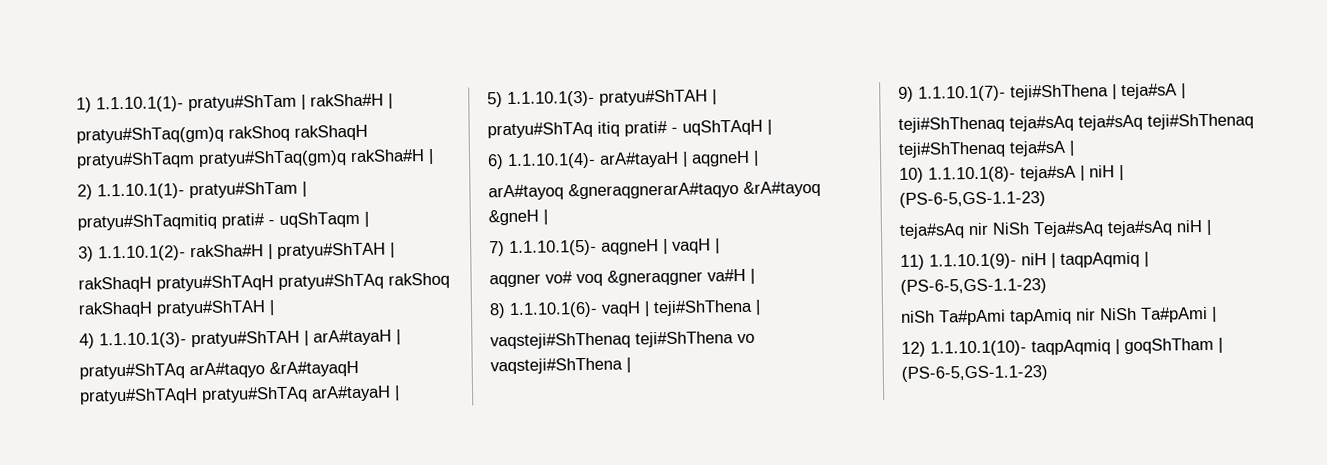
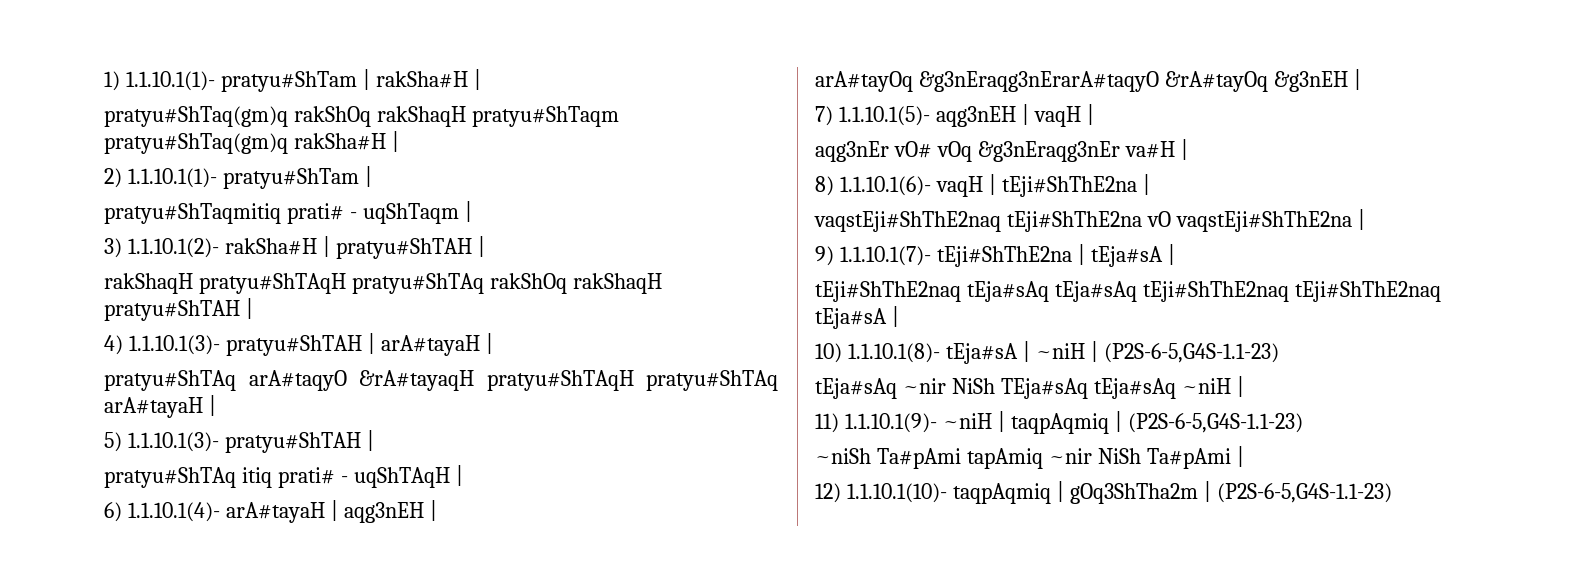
- pratyu#ShTaq(gm)q rakShoq rakShaqH pratyu#ShTaqm pratyu#ShTaq(gm)q rakSha#H |
+ pratyu#ShTaq(gm)q rakShOq rakShaqH pratyu#ShTaqm pratyu#ShTaq(gm)q rakSha#H |
- rakShaqH pratyu#ShTAqH pratyu#ShTAq rakShoq rakShaqH pratyu#ShTAH |
+ rakShaqH pratyu#ShTAqH pratyu#ShTAq rakShOq rakShaqH pratyu#ShTAH |
- pratyu#ShTAq arA#taqyo &rA#tayaqH pratyu#ShTAqH pratyu#ShTAq arA#tayaH |
+ pratyu#ShTAq arA#taqyO &rA#tayaqH pratyu#ShTAqH pratyu#ShTAq arA#tayaH |
- 6) 1.1.10.1(4)- arA#tayaH | aqgneH |
- arA#tayoq &gneraqgnerarA#taqyo &rA#tayoq &gneH |
+ 6) 1.1.10.1(4)- arA#tayaH | aqg3nEH |
+ arA#tayOq &g3nEraqg3nErarA#taqyO &rA#tayOq &g3nEH |
- 7) 1.1.10.1(5)- aqgneH | vaqH |
+ 7) 1.1.10.1(5)- aqg3nEH | vaqH |
- aqgner vo# voq &gneraqgner va#H |
+ aqg3nEr vO# vOq &g3nEraqg3nEr va#H |
- 8) 1.1.10.1(6)- vaqH | teji#ShThena |
- vaqsteji#ShThenaq teji#ShThena vo vaqsteji#ShThena |
+ 8) 1.1.10.1(6)- vaqH | tEji#ShThE2na |
+ vaqstEji#ShThE2naq tEji#ShThE2na vO vaqstEji#ShThE2na |
- 9) 1.1.10.1(7)- teji#ShThena | teja#sA |
- teji#ShThenaq teja#sAq teja#sAq teji#ShThenaq teji#ShThenaq teja#sA |
- 10) 1.1.10.1(8)- teja#sA | niH | (PS-6-5,GS-1.1-23)
- teja#sAq nir NiSh Teja#sAq teja#sAq niH |
+ 9) 1.1.10.1(7)- tEji#ShThE2na | tEja#sA |
+ tEji#ShThE2naq tEja#sAq tEja#sAq tEji#ShThE2naq tEji#ShThE2naq tEja#sA |
+ 10) 1.1.10.1(8)- tEja#sA | ~niH | (P2S-6-5,G4S-1.1-23)
+ tEja#sAq ~nir NiSh TEja#sAq tEja#sAq ~niH |
- 11) 1.1.10.1(9)- niH | taqpAqmiq | (PS-6-5,GS-1.1-23)
- niSh Ta#pAmi tapAmiq nir NiSh Ta#pAmi |
+ 11) 1.1.10.1(9)- ~niH | taqpAqmiq | (P2S-6-5,G4S-1.1-23)
+ ~niSh Ta#pAmi tapAmiq ~nir NiSh Ta#pAmi |
- 12) 1.1.10.1(10)- taqpAqmiq | goqShTham | (PS-6-5,GS-1.1-23)
+ 12) 1.1.10.1(10)- taqpAqmiq | gOq3ShTha2m | (P2S-6-5,G4S-1.1-23)

